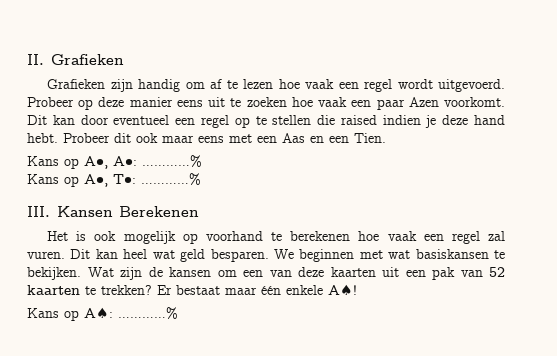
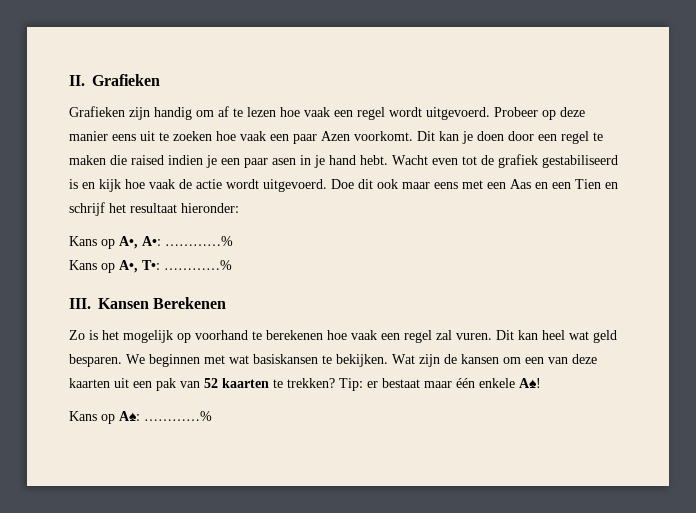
- Dit kan door eventueel een regel op te stellen die raised indien je deze hand hebt. Probeer dit ook maar eens met een Aas en een Tien.
+ Dit kan je doen door een regel te maken die raised indien je een paar asen in je hand hebt. Wacht even tot de grafiek gestabiliseerd is en kijk hoe vaak de actie wordt uitgevoerd. Doe dit ook maar eens met een Aas en een Tien en schrijf het resultaat hieronder:
- Het is ook mogelijk op voorhand te berekenen hoe vaak een regel zal vuren.
+ Zo is het mogelijk op voorhand te berekenen hoe vaak een regel zal vuren.
- Er bestaat maar één enkele A♠!
+ Tip: er bestaat maar één enkele A♠!

